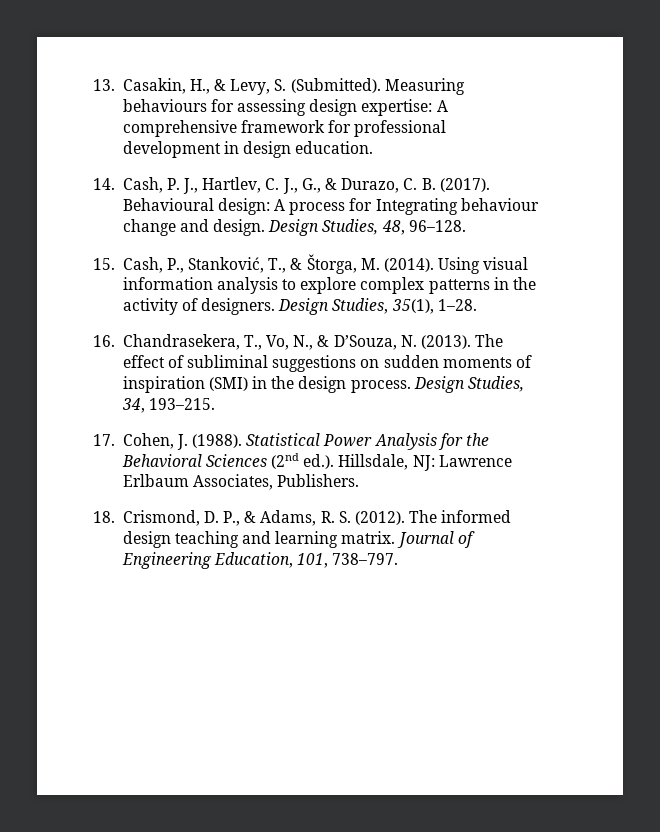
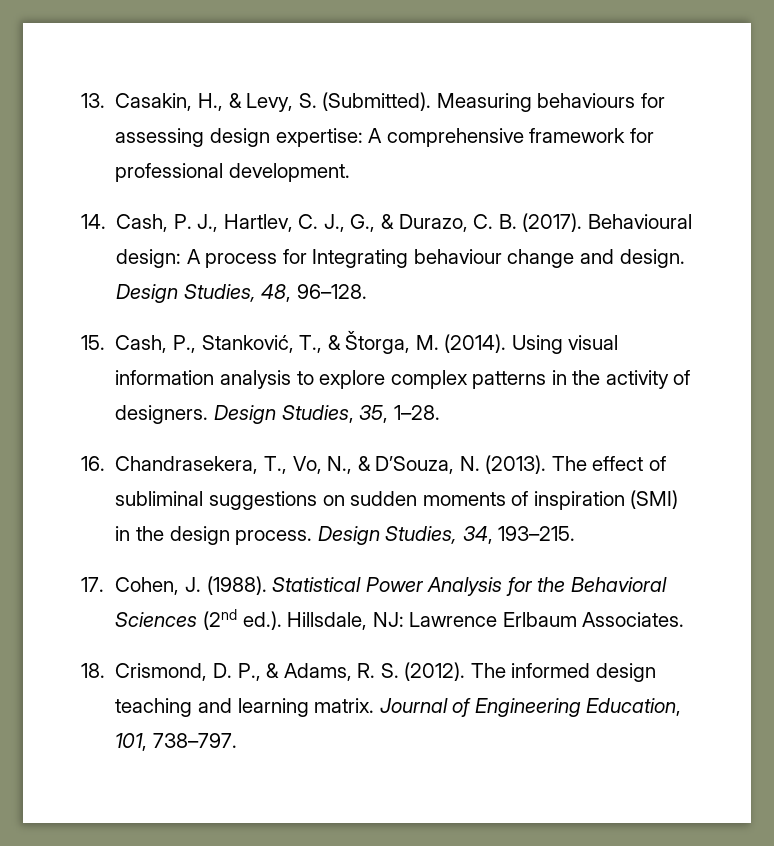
- Measuring behaviours for assessing design expertise: A comprehensive framework for professional development in design education.
+ Measuring behaviours for assessing design expertise: A comprehensive framework for professional development.
- Design Studies, 35(1), 1–28.
+ Design Studies, 35, 1–28.
- Statistical Power Analysis for the Behavioral Sciences (2nd ed.). Hillsdale, NJ: Lawrence Erlbaum Associates, Publishers.
+ Statistical Power Analysis for the Behavioral Sciences (2nd ed.). Hillsdale, NJ: Lawrence Erlbaum Associates.

